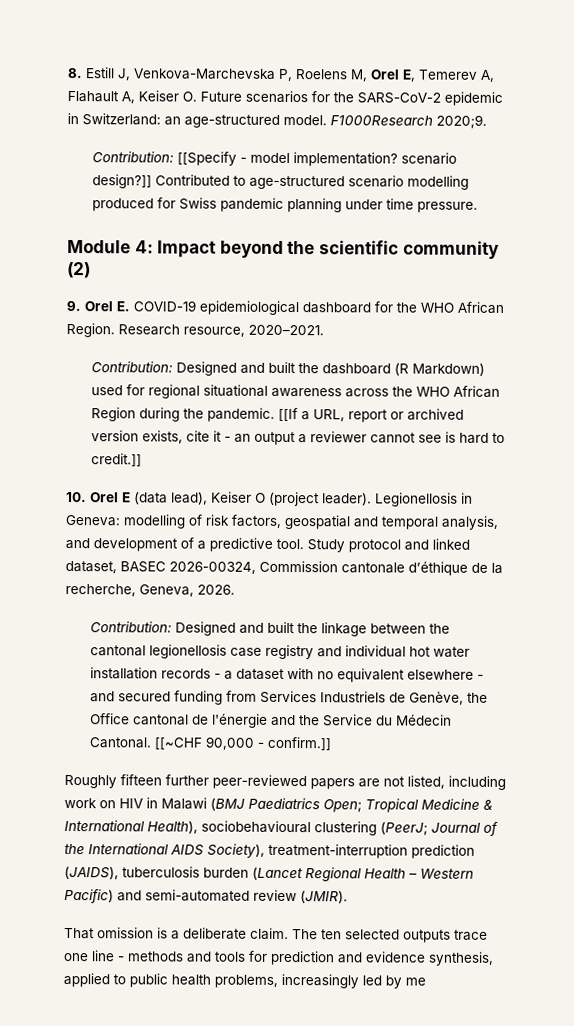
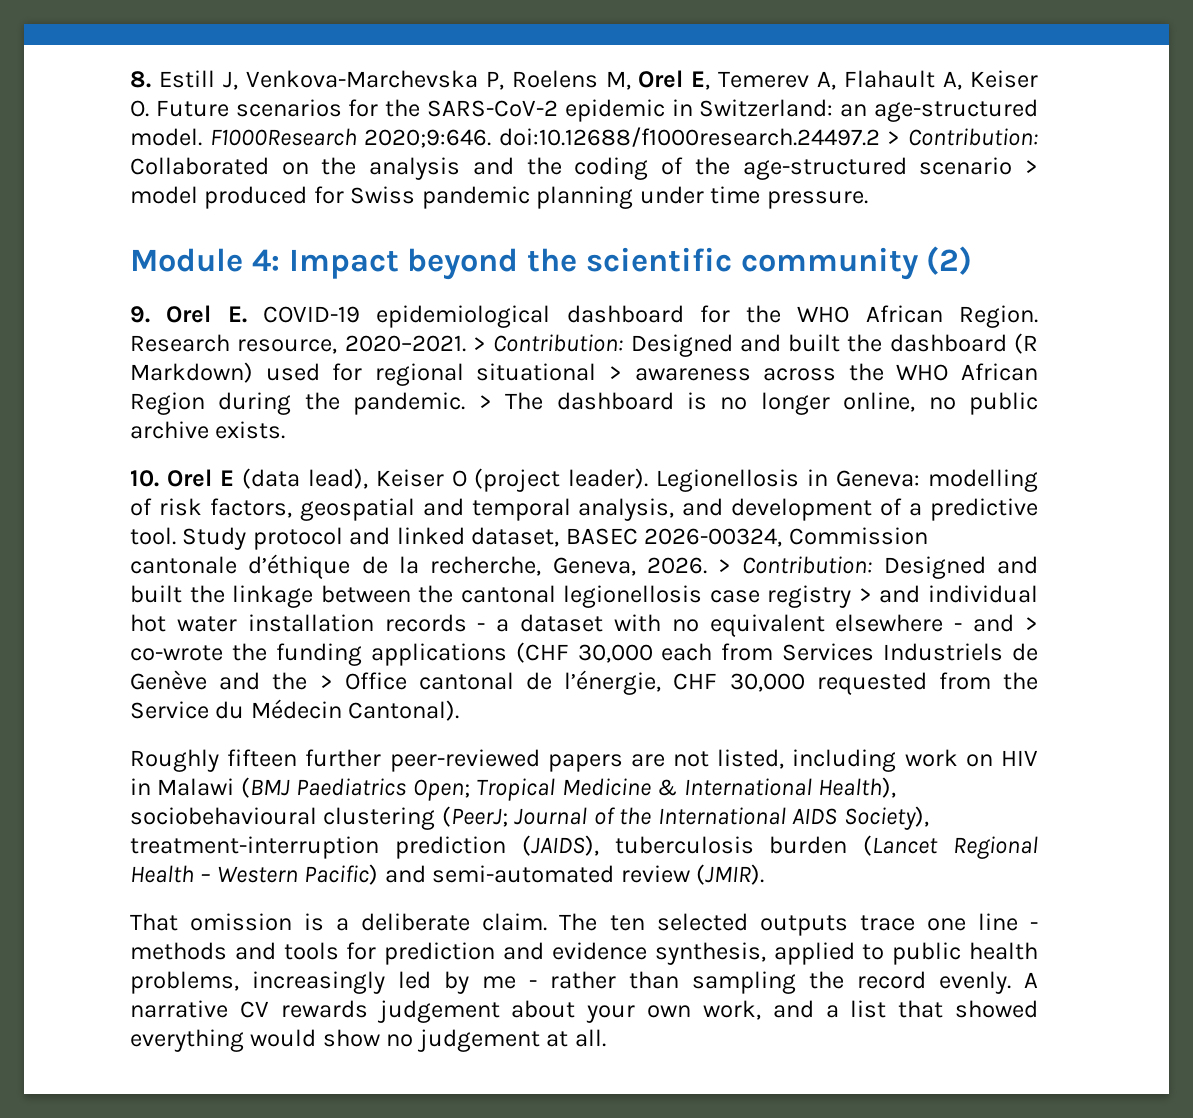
- F1000Research 2020;9.
- Contribution: [[Specify - model implementation? scenario design?]] Contributed to age-structured scenario modelling produced for Swiss pandemic planning under time pressure.
+ F1000Research 2020;9:646. doi:10.12688/f1000research.24497.2 > Contribution: Collaborated on the analysis and the coding of the age-structured scenario > model produced for Swiss pandemic planning under time pressure.
- Research resource, 2020–2021.
- Contribution: Designed and built the dashboard (R Markdown) used for regional situational awareness across the WHO African Region during the pandemic.
+ Research resource, 2020–2021. > Contribution: Designed and built the dashboard (R Markdown) used for regional situational > awareness across the WHO African Region during the pandemic.
- [[If a URL, report or archived version exists, cite it - an output a reviewer cannot see is hard to credit.]]
+ > The dashboard is no longer online, no public archive exists.
- Study protocol and linked dataset, BASEC 2026-00324, Commission cantonale d’éthique de la recherche, Geneva, 2026.
- Contribution: Designed and built the linkage between the cantonal legionellosis case registry and individual hot water installation records - a dataset with no equivalent elsewhere - and secured funding from Services Industriels de Genève, the Office cantonal de l'énergie and the Service du Médecin Cantonal. [[~CHF 90,000 - confirm.]]
+ Study protocol and linked dataset, BASEC 2026-00324, Commission cantonale d’éthique de la recherche, Geneva, 2026. > Contribution: Designed and built the linkage between the cantonal legionellosis case registry > and individual hot water installation records - a dataset with no equivalent elsewhere - and > co-wrote the funding applications (CHF 30,000 each from Services Industriels de Genève and the > Office cantonal de l’énergie, CHF 30,000 requested from the Service du Médecin Cantonal).
- The ten selected outputs trace one line - methods and tools for prediction and evidence synthesis, applied to public health problems, increasingly led by me
+ The ten selected outputs trace one line - methods and tools for prediction and evidence synthesis, applied to public health problems, increasingly led by me - rather than sampling the record evenly. A narrative CV rewards judgement about your own work, and a list that showed everything would show no judgement at all.

